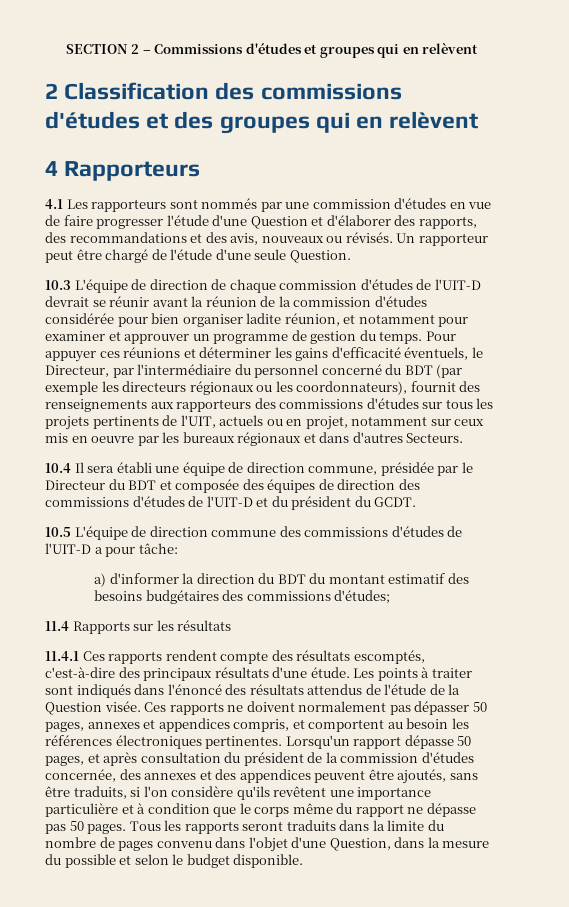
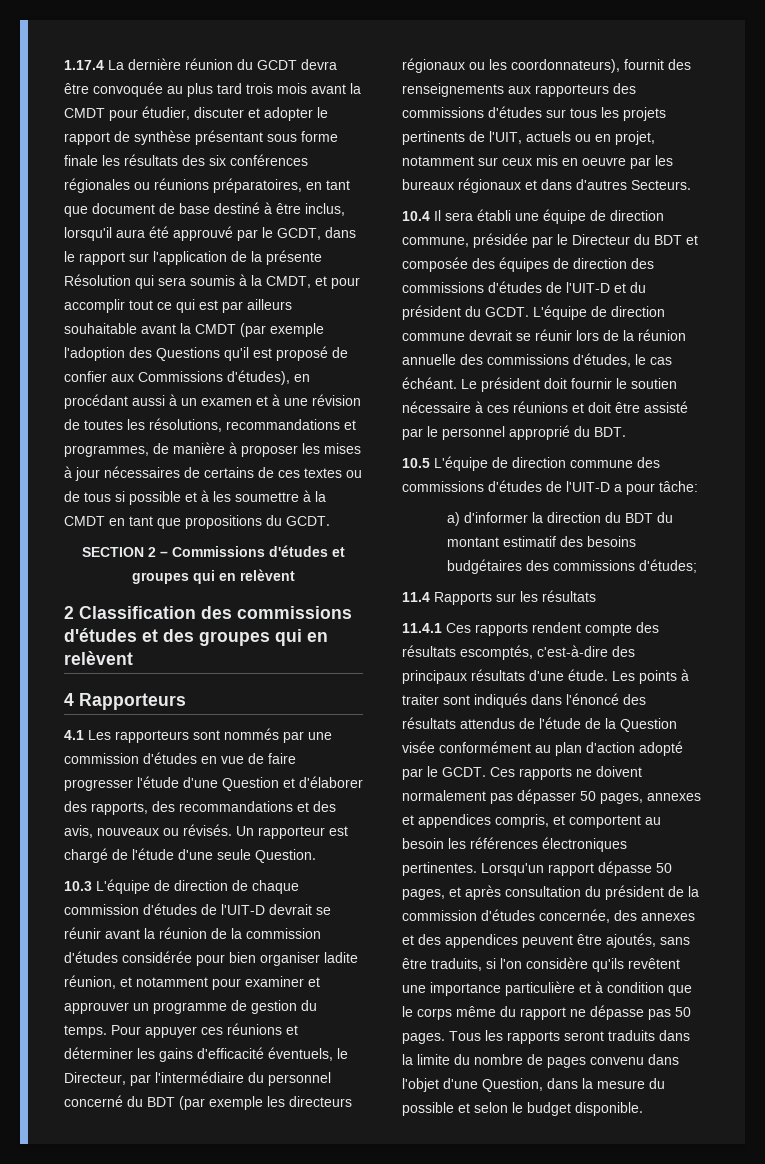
+ 1.17.4 La dernière réunion du GCDT devra être convoquée au plus tard trois mois avant la CMDT pour étudier, discuter et adopter le rapport de synthèse présentant sous forme finale les résultats des six conférences régionales ou réunions préparatoires, en tant que document de base destiné à être inclus, lorsqu'il aura été approuvé par le GCDT, dans le rapport sur l'application de la présente Résolution qui sera soumis à la CMDT, et pour accomplir tout ce qui est par ailleurs souhaitable avant la CMDT (par exemple l'adoption des Questions qu'il est proposé de confier aux Commissions d'études), en procédant aussi à un examen et à une révision de toutes les résolutions, recommandations et programmes, de manière à proposer les mises à jour nécessaires de certains de ces textes ou de tous si possible et à les soumettre à la CMDT en tant que propositions du GCDT.
- Un rapporteur peut être chargé de l'étude d'une seule Question.
+ Un rapporteur est chargé de l'étude d'une seule Question.
+ L'équipe de direction commune devrait se réunir lors de la réunion annuelle des commissions d'études, le cas échéant. Le président doit fournir le soutien nécessaire à ces réunions et doit être assisté par le personnel approprié du BDT.
- Les points à traiter sont indiqués dans l'énoncé des résultats attendus de l'étude de la Question visée.
+ Les points à traiter sont indiqués dans l'énoncé des résultats attendus de l'étude de la Question visée conformément au plan d'action adopté par le GCDT.

